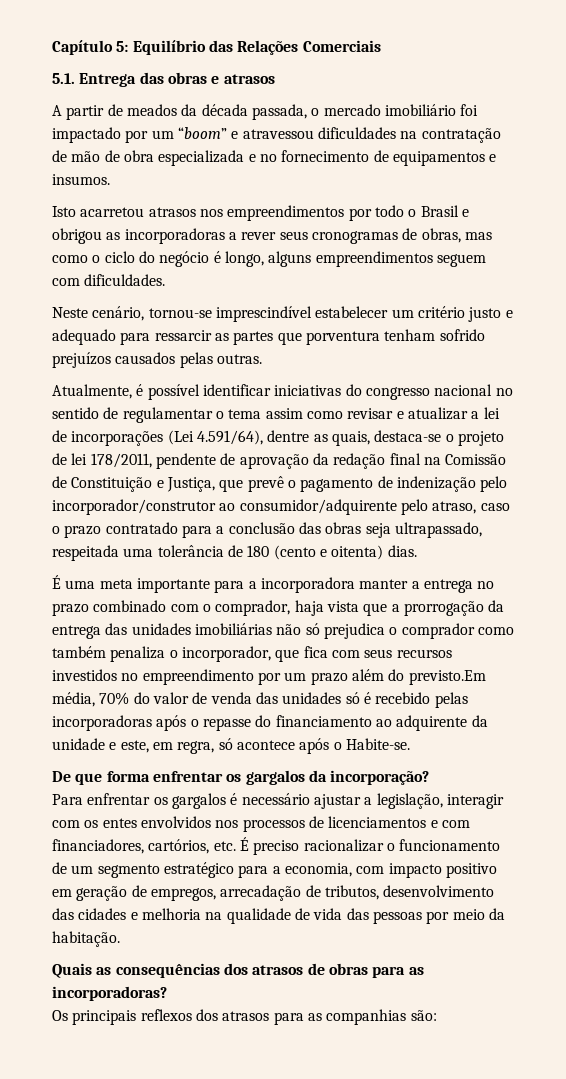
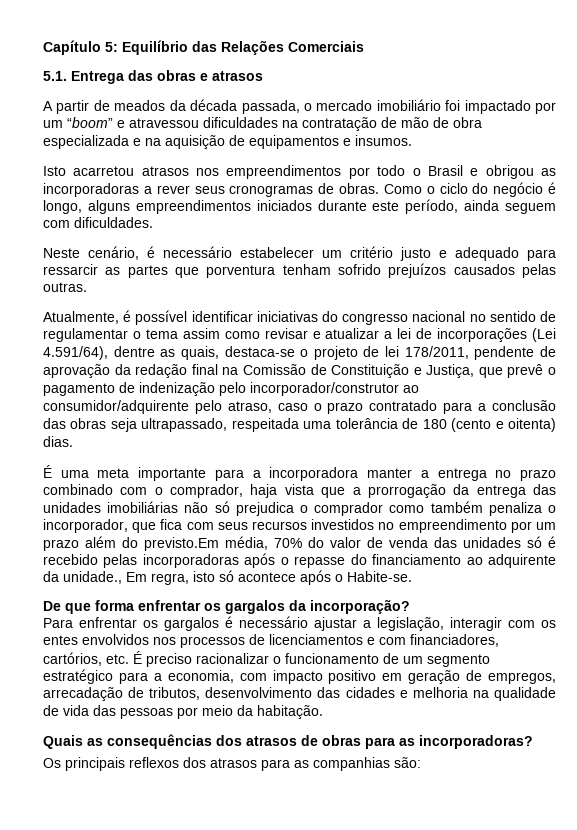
- A partir de meados da década passada, o mercado imobiliário foi impactado por um “boom” e atravessou dificuldades na contratação de mão de obra especializada e no fornecimento de equipamentos e insumos.
+ A partir de meados da década passada, o mercado imobiliário foi impactado por um “boom” e atravessou dificuldades na contratação de mão de obra especializada e na aquisição de equipamentos e insumos.
- Isto acarretou atrasos nos empreendimentos por todo o Brasil e obrigou as incorporadoras a rever seus cronogramas de obras, mas como o ciclo do negócio é longo, alguns empreendimentos seguem com dificuldades.
+ Isto acarretou atrasos nos empreendimentos por todo o Brasil e obrigou as incorporadoras a rever seus cronogramas de obras. Como o ciclo do negócio é longo, alguns empreendimentos iniciados durante este período, ainda seguem com dificuldades.
- Neste cenário, tornou-se imprescindível estabelecer um critério justo e adequado para ressarcir as partes que porventura tenham sofrido prejuízos causados pelas outras.
+ Neste cenário, é necessário estabelecer um critério justo e adequado para ressarcir as partes que porventura tenham sofrido prejuízos causados pelas outras.
- É uma meta importante para a incorporadora manter a entrega no prazo combinado com o comprador, haja vista que a prorrogação da entrega das unidades imobiliárias não só prejudica o comprador como também penaliza o incorporador, que fica com seus recursos investidos no empreendimento por um prazo além do previsto.Em média, 70% do valor de venda das unidades só é recebido pelas incorporadoras após o repasse do financiamento ao adquirente da unidade e este, em regra, só acontece após o Habite-se.
+ É uma meta importante para a incorporadora manter a entrega no prazo combinado com o comprador, haja vista que a prorrogação da entrega das unidades imobiliárias não só prejudica o comprador como também penaliza o incorporador, que fica com seus recursos investidos no empreendimento por um prazo além do previsto.Em média, 70% do valor de venda das unidades só é recebido pelas incorporadoras após o repasse do financiamento ao adquirente da unidade., Em regra, isto só acontece após o Habite-se.

